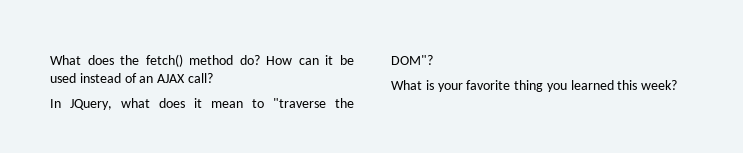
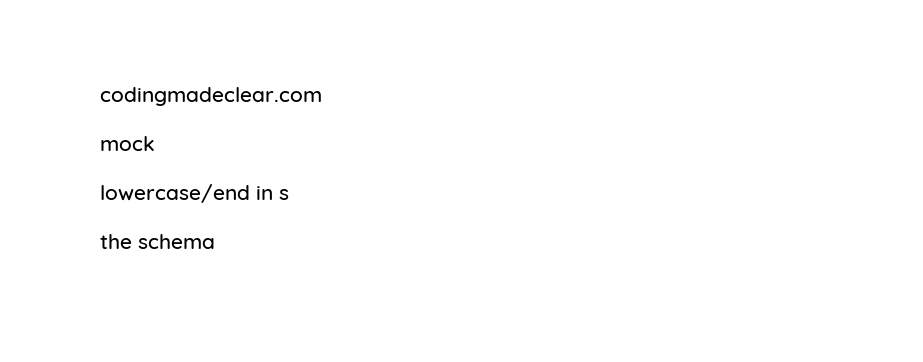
- What does the fetch() method do? How can it be used instead of an AJAX call?
- In JQuery, what does it mean to "traverse the DOM"?
- What is your favorite thing you learned this week?
+ codingmadeclear.com
+ mock
+ lowercase/end in s
+ the schema

